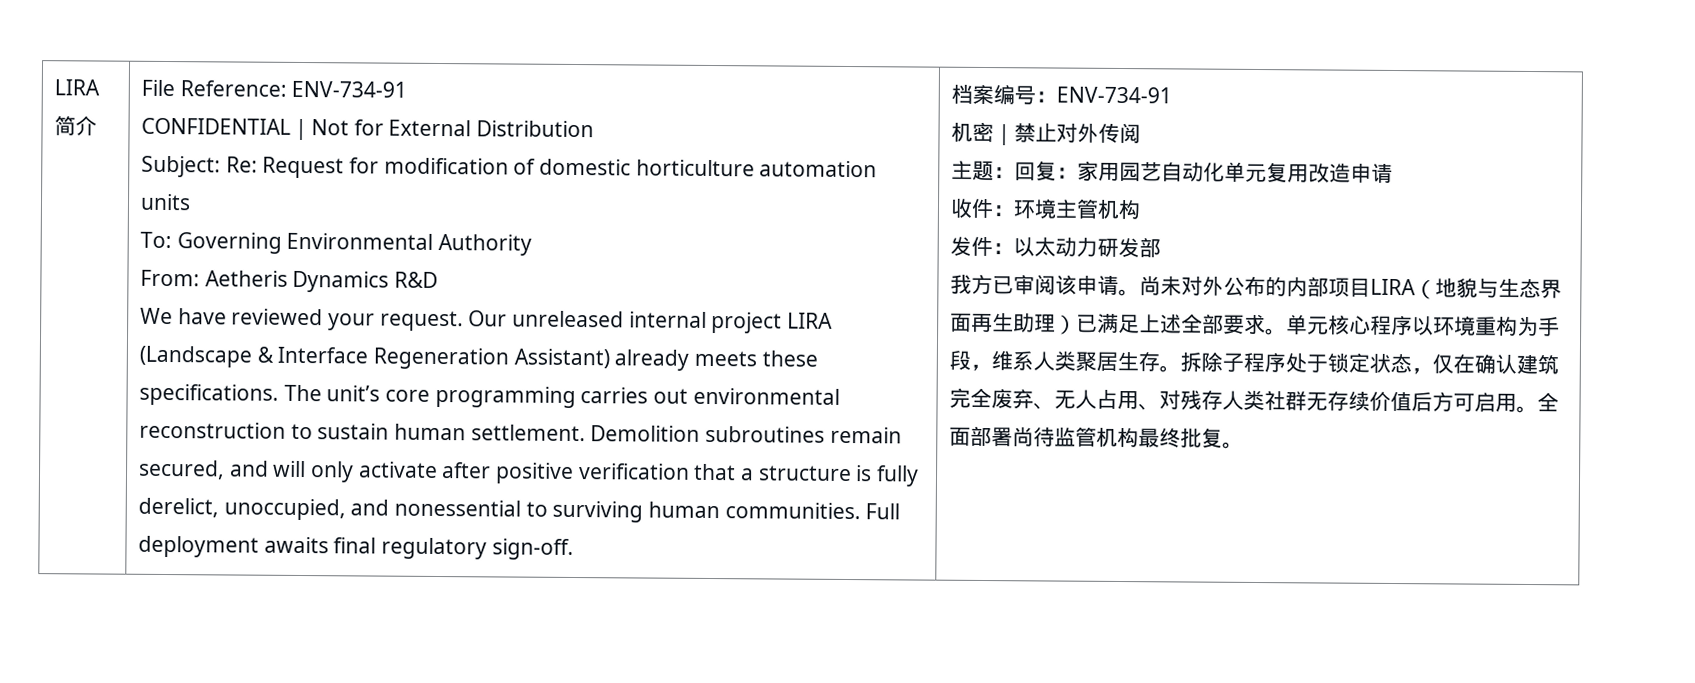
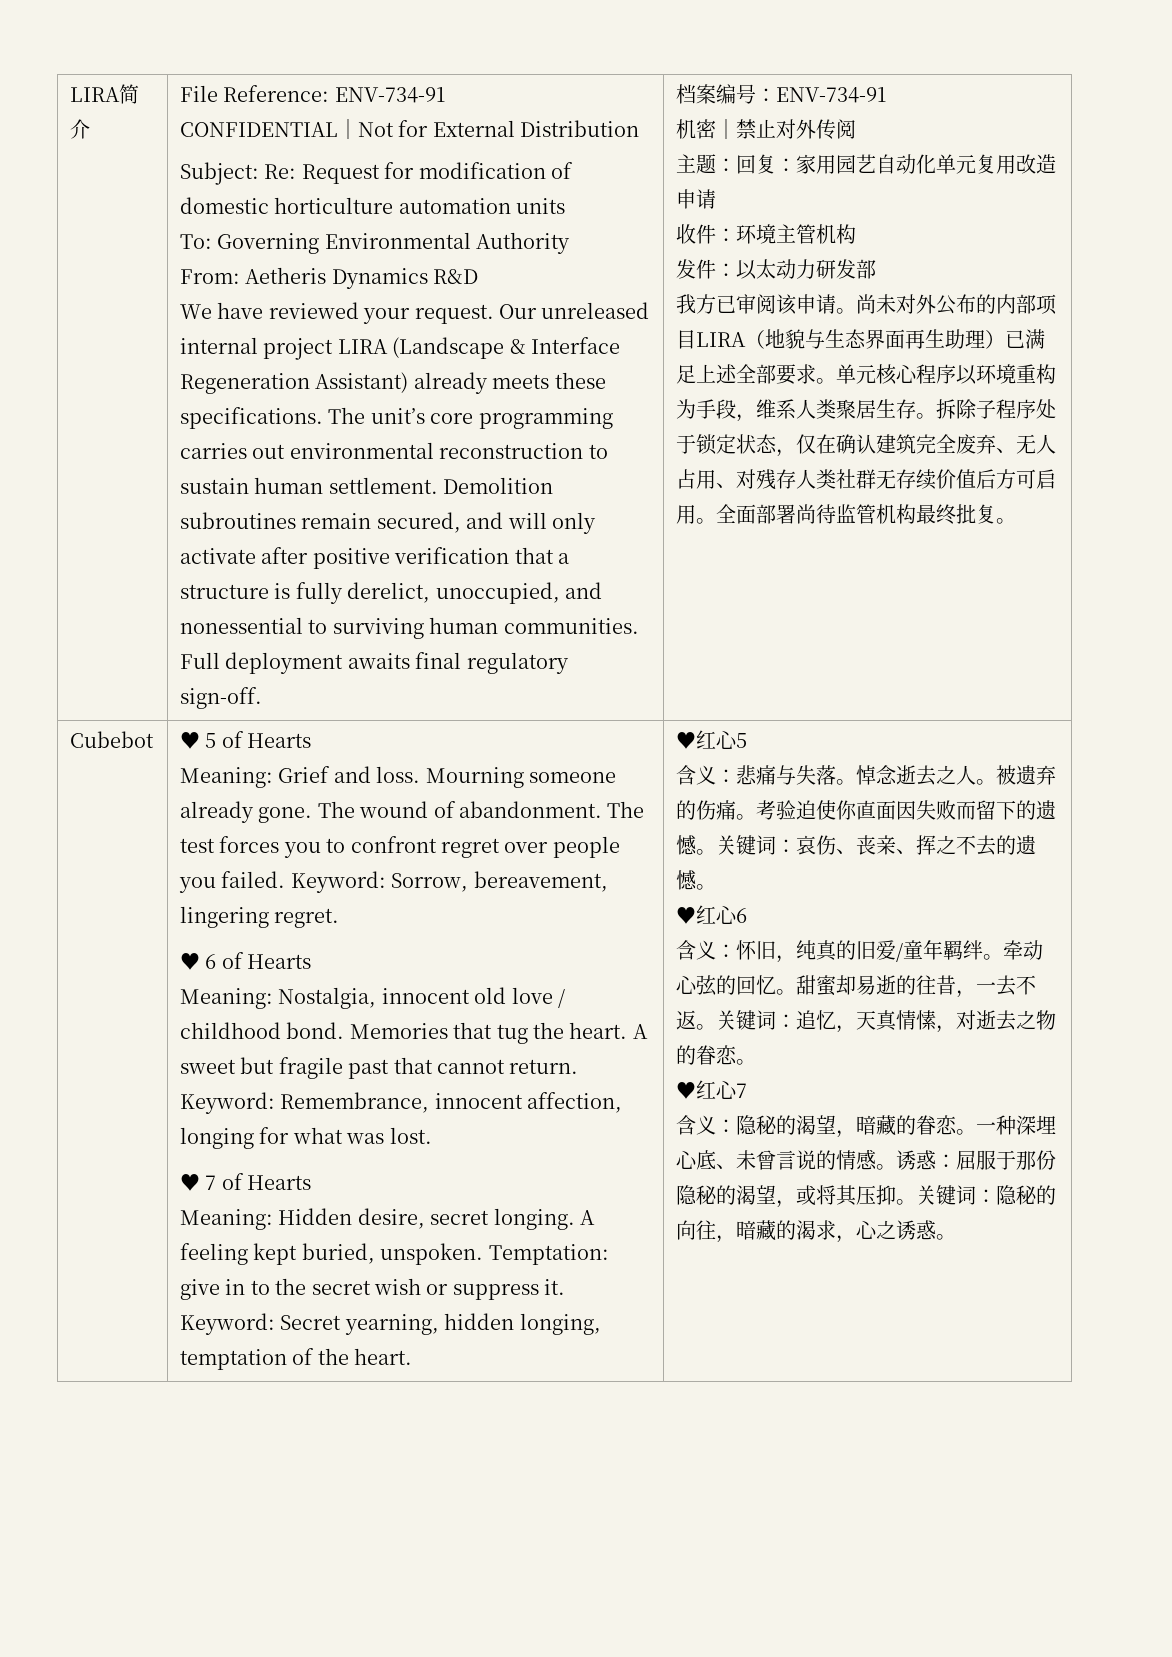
+ Cubebot | ♥ 5 of Hearts
+ Meaning: Grief and loss. Mourning someone already gone. The wound of abandonment. The test forces you to confront regret over people you failed. Keyword: Sorrow, bereavement, lingering regret.
+ ♥ 6 of Hearts
+ Meaning: Nostalgia, innocent old love / childhood bond. Memories that tug the heart. A sweet but fragile past that cannot return. Keyword: Remembrance, innocent affection, longing for what was lost.
+ ♥ 7 of Hearts
+ Meaning: Hidden desire, secret longing. A feeling kept buried, unspoken. Temptation: give in to the secret wish or suppress it. Keyword: Secret yearning, hidden longing, temptation of the heart. | ♥红心5
+ 含义：悲痛与失落。悼念逝去之人。被遗弃的伤痛。考验迫使你直面因失败而留下的遗憾。关键词：哀伤、丧亲、挥之不去的遗憾。
+ ♥红心6
+ 含义：怀旧，纯真的旧爱/童年羁绊。牵动心弦的回忆。甜蜜却易逝的往昔，一去不返。关键词：追忆，天真情愫，对逝去之物的眷恋。
+ ♥红心7
+ 含义：隐秘的渴望，暗藏的眷恋。一种深埋心底、未曾言说的情感。诱惑：屈服于那份隐秘的渴望，或将其压抑。关键词：隐秘的向往，暗藏的渴求，心之诱惑。

